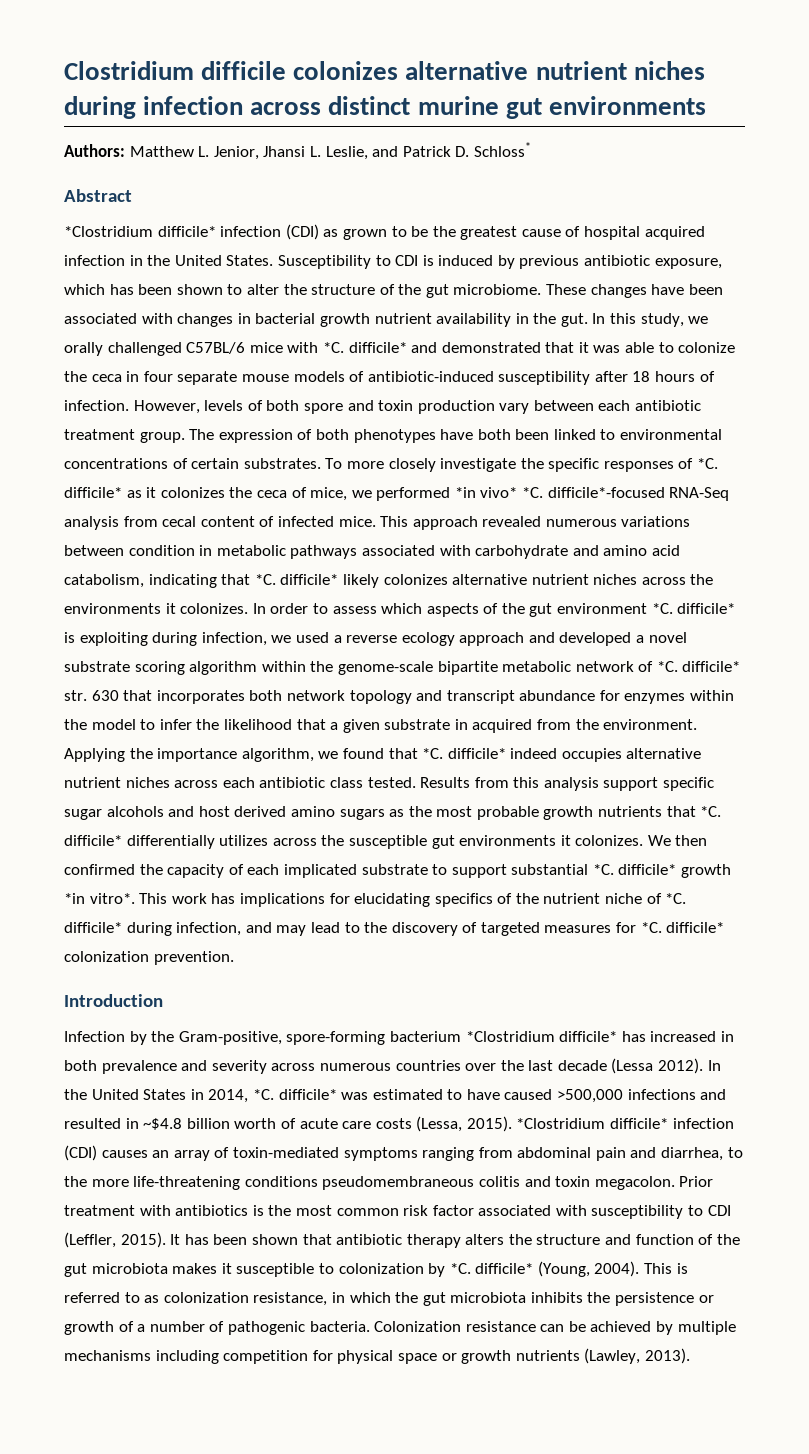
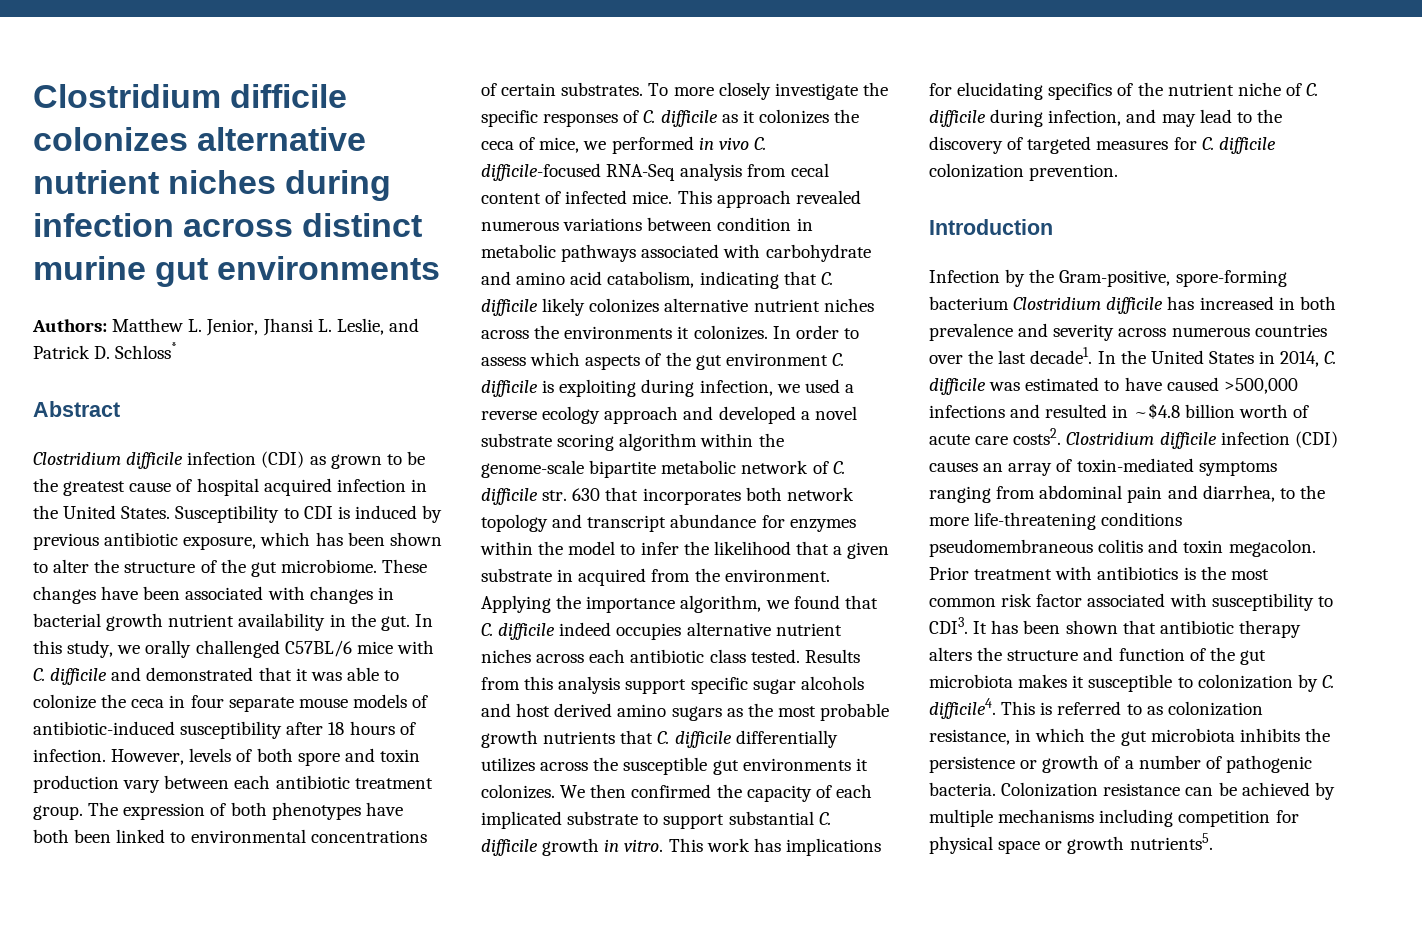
- *Clostridium difficile* infection (CDI) as grown to be the greatest cause of hospital acquired infection in the United States.
+ Clostridium difficile infection (CDI) as grown to be the greatest cause of hospital acquired infection in the United States.
- In this study, we orally challenged C57BL/6 mice with *C. difficile* and demonstrated that it was able to colonize the ceca in four separate mouse models of antibiotic-induced susceptibility after 18 hours of infection.
+ In this study, we orally challenged C57BL/6 mice with C. difficile and demonstrated that it was able to colonize the ceca in four separate mouse models of antibiotic-induced susceptibility after 18 hours of infection.
- To more closely investigate the specific responses of *C. difficile* as it colonizes the ceca of mice, we performed *in vivo* *C. difficile*-focused RNA-Seq analysis from cecal content of infected mice.
+ To more closely investigate the specific responses of C. difficile as it colonizes the ceca of mice, we performed in vivo C. difficile-focused RNA-Seq analysis from cecal content of infected mice.
- This approach revealed numerous variations between condition in metabolic pathways associated with carbohydrate and amino acid catabolism, indicating that *C. difficile* likely colonizes alternative nutrient niches across the environments it colonizes.
+ This approach revealed numerous variations between condition in metabolic pathways associated with carbohydrate and amino acid catabolism, indicating that C. difficile likely colonizes alternative nutrient niches across the environments it colonizes.
- In order to assess which aspects of the gut environment *C. difficile* is exploiting during infection, we used a reverse ecology approach and developed a novel substrate scoring algorithm within the genome-scale bipartite metabolic network of *C. difficile* str. 630 that incorporates both network topology and transcript abundance for enzymes within the model to infer the likelihood that a given substrate in acquired from the environment.
+ In order to assess which aspects of the gut environment C. difficile is exploiting during infection, we used a reverse ecology approach and developed a novel substrate scoring algorithm within the genome-scale bipartite metabolic network of C. difficile str. 630 that incorporates both network topology and transcript abundance for enzymes within the model to infer the likelihood that a given substrate in acquired from the environment.
- Applying the importance algorithm, we found that *C. difficile* indeed occupies alternative nutrient niches across each antibiotic class tested.
+ Applying the importance algorithm, we found that C. difficile indeed occupies alternative nutrient niches across each antibiotic class tested.
- Results from this analysis support specific sugar alcohols and host derived amino sugars as the most probable growth nutrients that *C. difficile* differentially utilizes across the susceptible gut environments it colonizes.
+ Results from this analysis support specific sugar alcohols and host derived amino sugars as the most probable growth nutrients that C. difficile differentially utilizes across the susceptible gut environments it colonizes.
- We then confirmed the capacity of each implicated substrate to support substantial *C. difficile* growth *in vitro*.
+ We then confirmed the capacity of each implicated substrate to support substantial C. difficile growth in vitro.
- This work has implications for elucidating specifics of the nutrient niche of *C. difficile* during infection, and may lead to the discovery of targeted measures for *C. difficile* colonization prevention.
+ This work has implications for elucidating specifics of the nutrient niche of C. difficile during infection, and may lead to the discovery of targeted measures for C. difficile colonization prevention.
- Infection by the Gram-positive, spore-forming bacterium *Clostridium difficile* has increased in both prevalence and severity across numerous countries over the last decade (Lessa 2012).
+ Infection by the Gram-positive, spore-forming bacterium Clostridium difficile has increased in both prevalence and severity across numerous countries over the last decade1.
- In the United States in 2014, *C. difficile* was estimated to have caused >500,000 infections and resulted in ~$4.8 billion worth of acute care costs (Lessa, 2015). *Clostridium difficile* infection (CDI) causes an array of toxin-mediated symptoms ranging from abdominal pain and diarrhea, to the more life-threatening conditions pseudomembraneous colitis and toxin megacolon.
+ In the United States in 2014, C. difficile was estimated to have caused >500,000 infections and resulted in ~$4.8 billion worth of acute care costs2. Clostridium difficile infection (CDI) causes an array of toxin-mediated symptoms ranging from abdominal pain and diarrhea, to the more life-threatening conditions pseudomembraneous colitis and toxin megacolon.
- Prior treatment with antibiotics is the most common risk factor associated with susceptibility to CDI (Leffler, 2015).
+ Prior treatment with antibiotics is the most common risk factor associated with susceptibility to CDI3.
- It has been shown that antibiotic therapy alters the structure and function of the gut microbiota makes it susceptible to colonization by *C. difficile* (Young, 2004).
+ It has been shown that antibiotic therapy alters the structure and function of the gut microbiota makes it susceptible to colonization by C. difficile4.
- Colonization resistance can be achieved by multiple mechanisms including competition for physical space or growth nutrients (Lawley, 2013).
+ Colonization resistance can be achieved by multiple mechanisms including competition for physical space or growth nutrients5.

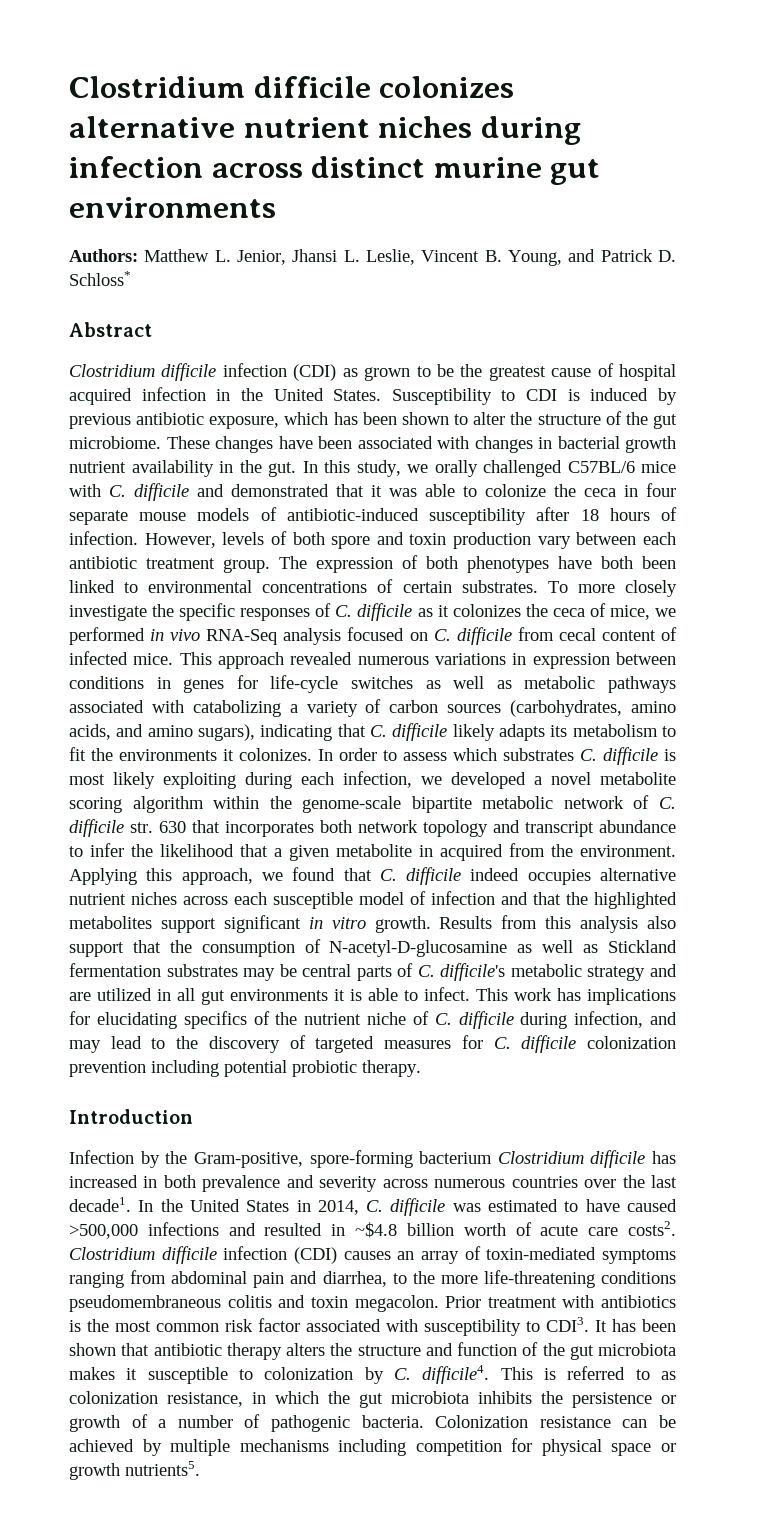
- Authors: Matthew L. Jenior, Jhansi L. Leslie, and Patrick D. Schloss*
+ Authors: Matthew L. Jenior, Jhansi L. Leslie, Vincent B. Young, and Patrick D. Schloss*
- To more closely investigate the specific responses of C. difficile as it colonizes the ceca of mice, we performed in vivo C. difficile-focused RNA-Seq analysis from cecal content of infected mice.
+ To more closely investigate the specific responses of C. difficile as it colonizes the ceca of mice, we performed in vivo RNA-Seq analysis focused on C. difficile from cecal content of infected mice.
- This approach revealed numerous variations between condition in metabolic pathways associated with carbohydrate and amino acid catabolism, indicating that C. difficile likely colonizes alternative nutrient niches across the environments it colonizes.
+ This approach revealed numerous variations in expression between conditions in genes for life-cycle switches as well as metabolic pathways associated with catabolizing a variety of carbon sources (carbohydrates, amino acids, and amino sugars), indicating that C. difficile likely adapts its metabolism to fit the environments it colonizes.
- In order to assess which aspects of the gut environment C. difficile is exploiting during infection, we used a reverse ecology approach and developed a novel substrate scoring algorithm within the genome-scale bipartite metabolic network of C. difficile str. 630 that incorporates both network topology and transcript abundance for enzymes within the model to infer the likelihood that a given substrate in acquired from the environment.
+ In order to assess which substrates C. difficile is most likely exploiting during each infection, we developed a novel metabolite scoring algorithm within the genome-scale bipartite metabolic network of C. difficile str. 630 that incorporates both network topology and transcript abundance to infer the likelihood that a given metabolite in acquired from the environment.
- Applying the importance algorithm, we found that C. difficile indeed occupies alternative nutrient niches across each antibiotic class tested. Results from this analysis support specific sugar alcohols and host derived amino sugars as the most probable growth nutrients that C. difficile differentially utilizes across the susceptible gut environments it colonizes. We then confirmed the capacity of each implicated substrate to support substantial C. difficile growth in vitro.
+ Applying this approach, we found that C. difficile indeed occupies alternative nutrient niches across each susceptible model of infection and that the highlighted metabolites support significant in vitro growth. Results from this analysis also support that the consumption of N-acetyl-D-glucosamine as well as Stickland fermentation substrates may be central parts of C. difficile's metabolic strategy and are utilized in all gut environments it is able to infect.
- This work has implications for elucidating specifics of the nutrient niche of C. difficile during infection, and may lead to the discovery of targeted measures for C. difficile colonization prevention.
+ This work has implications for elucidating specifics of the nutrient niche of C. difficile during infection, and may lead to the discovery of targeted measures for C. difficile colonization prevention including potential probiotic therapy.

